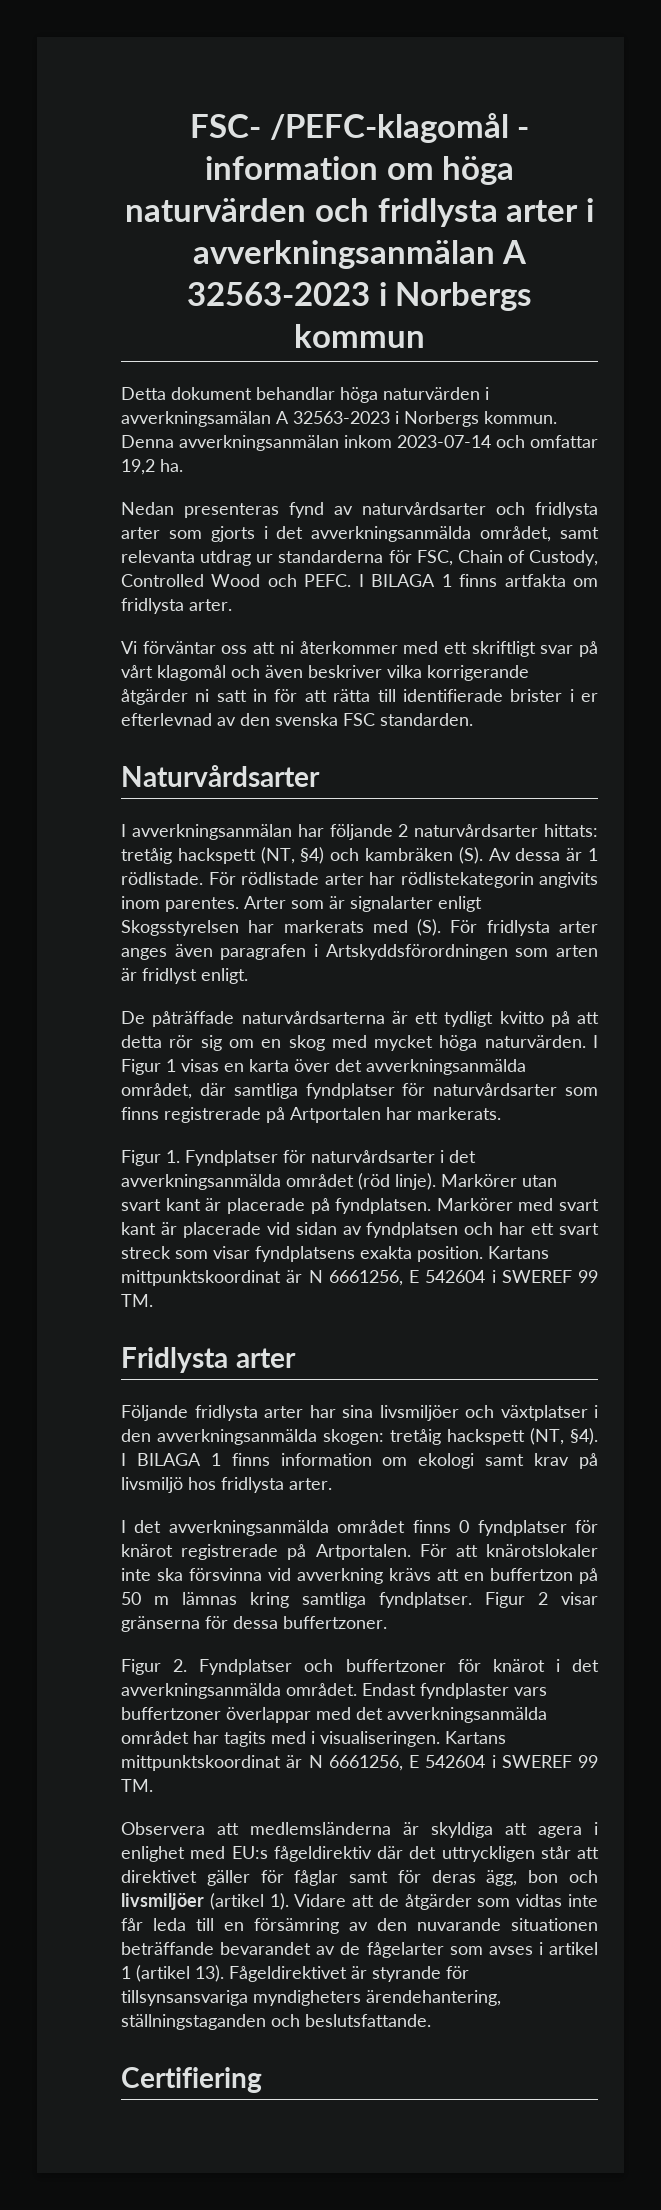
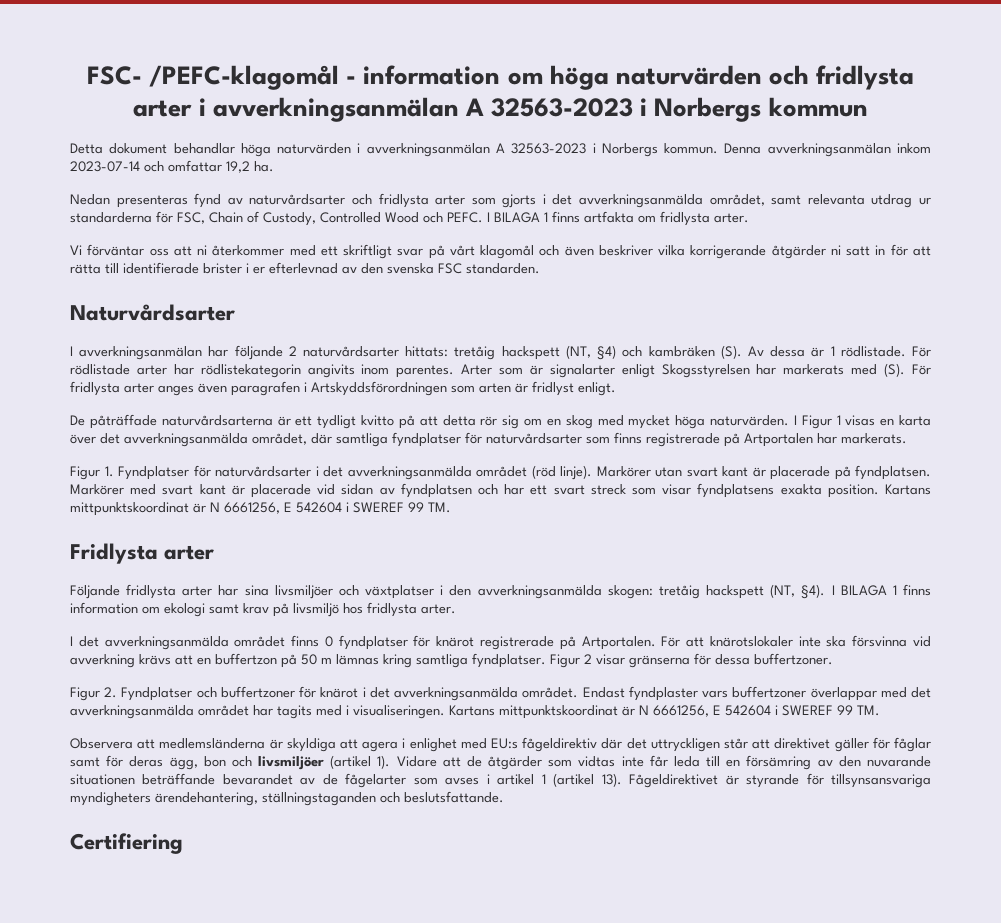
- Detta dokument behandlar höga naturvärden i avverkningsamälan A 32563-2023 i Norbergs kommun.
+ Detta dokument behandlar höga naturvärden i avverkningsanmälan A 32563-2023 i Norbergs kommun.

